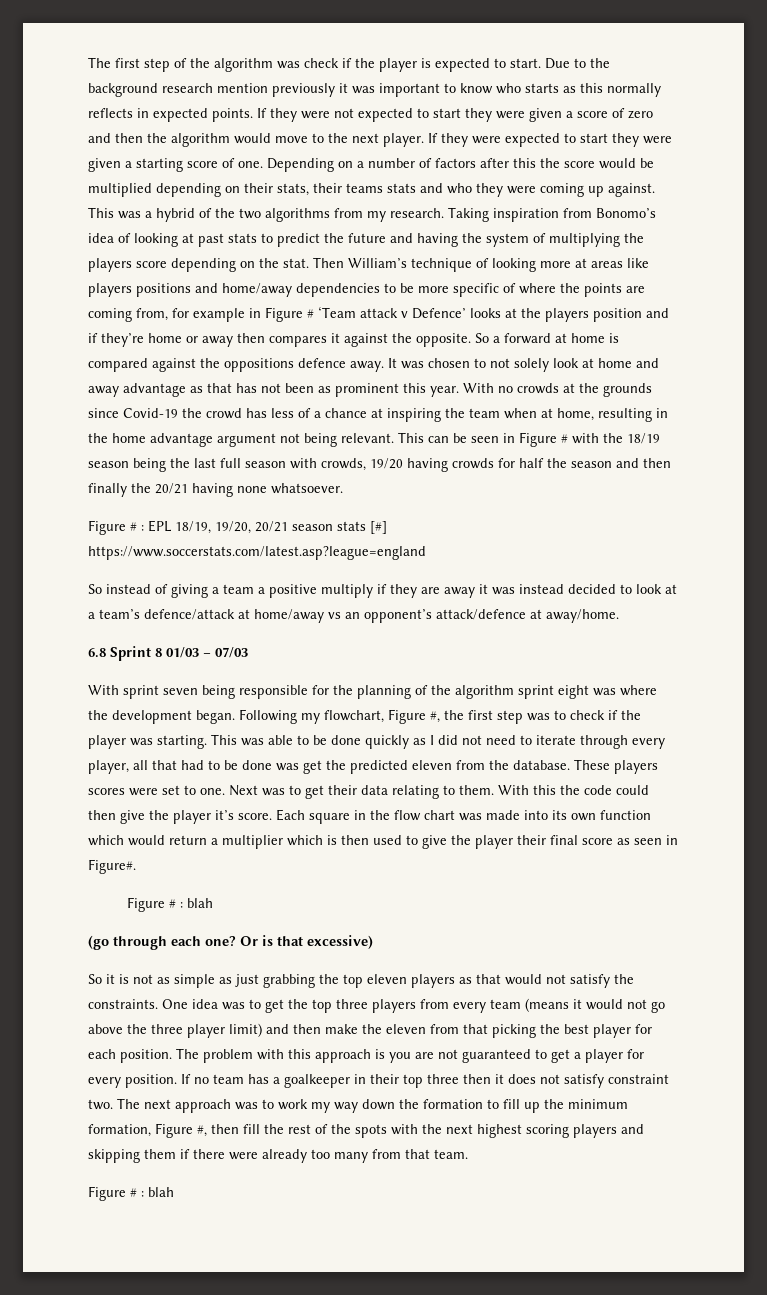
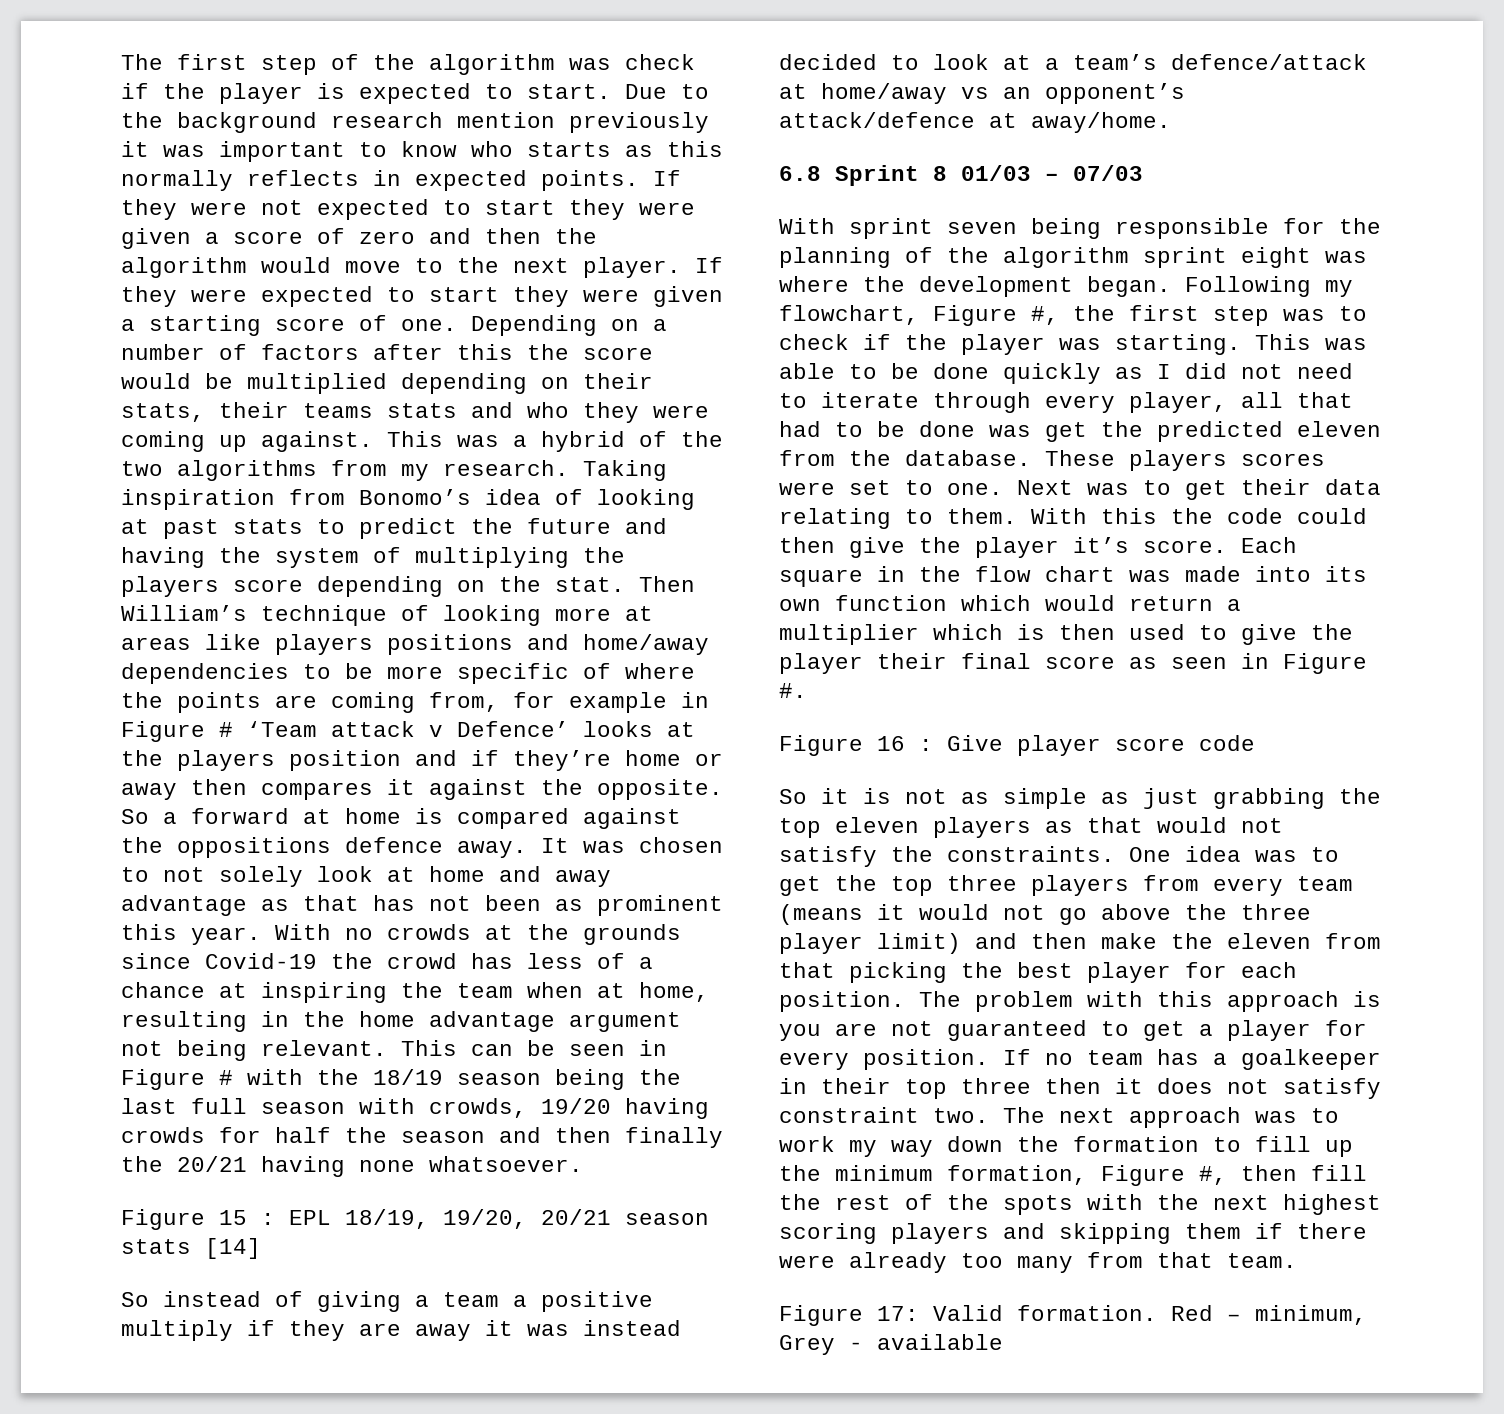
- Figure # : EPL 18/19, 19/20, 20/21 season stats [#] https://www.soccerstats.com/latest.asp?league=england
+ Figure 15 : EPL 18/19, 19/20, 20/21 season stats [14]
- Each square in the flow chart was made into its own function which would return a multiplier which is then used to give the player their final score as seen in Figure#.
- Figure # : blah
- (go through each one? Or is that excessive)
+ Each square in the flow chart was made into its own function which would return a multiplier which is then used to give the player their final score as seen in Figure #.
+ Figure 16 : Give player score code
  The next approach was to work my way down the formation to fill up the minimum formation, Figure #, then fill the rest of the spots with the next highest scoring players and skipping them if there were already too many from that team.
- Figure # : blah
+ Figure 17: Valid formation. Red – minimum, Grey - available

